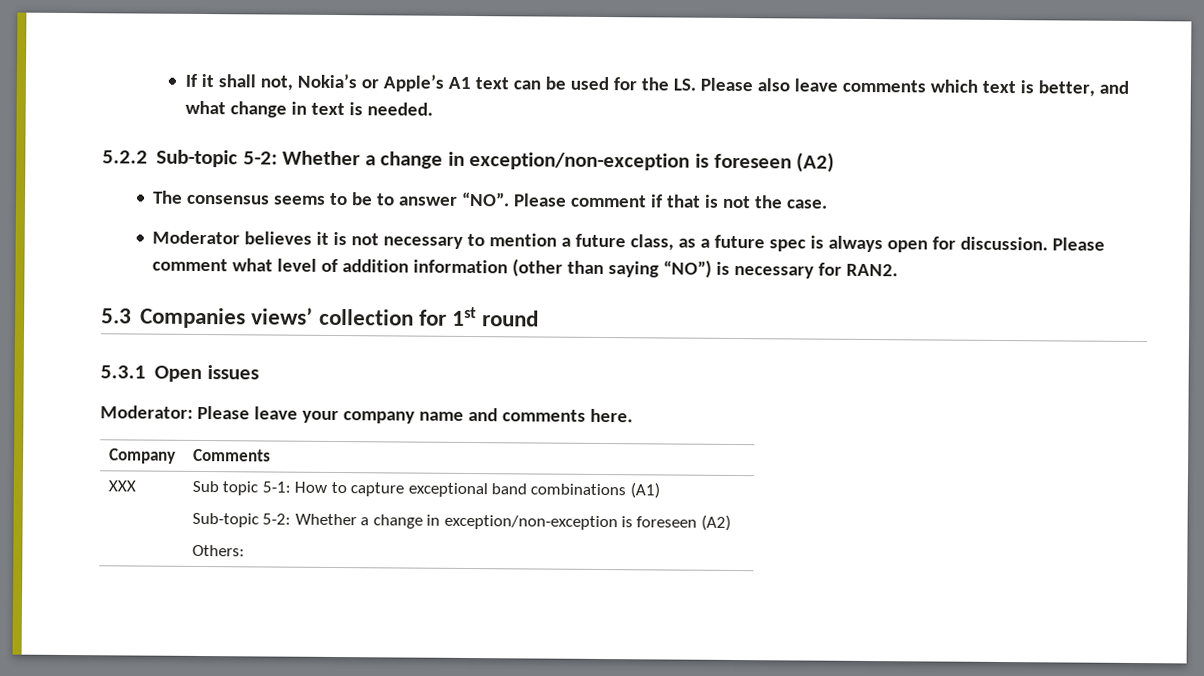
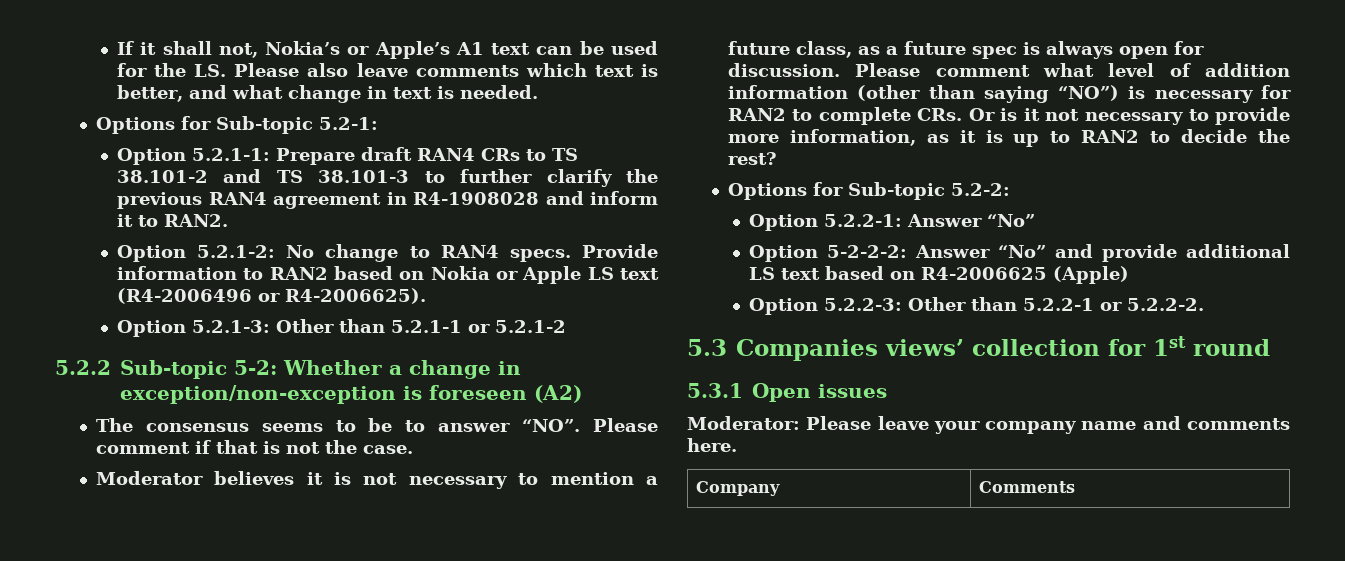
+ Options for Sub-topic 5.2-1:
+ Option 5.2.1-1: Prepare draft RAN4 CRs to TS 38.101-2 and TS 38.101-3 to further clarify the previous RAN4 agreement in R4-1908028 and inform it to RAN2.
+ Option 5.2.1-2: No change to RAN4 specs. Provide information to RAN2 based on Nokia or Apple LS text (R4-2006496 or R4-2006625).
+ Option 5.2.1-3: Other than 5.2.1-1 or 5.2.1-2
- Please comment what level of addition information (other than saying “NO”) is necessary for RAN2.
+ Please comment what level of addition information (other than saying “NO”) is necessary for RAN2 to complete CRs. Or is it not necessary to provide more information, as it is up to RAN2 to decide the rest?
+ Options for Sub-topic 5.2-2:
+ Option 5.2.2-1: Answer “No”
+ Option 5-2-2-2: Answer “No” and provide additional LS text based on R4-2006625 (Apple)
+ Option 5.2.2-3: Other than 5.2.2-1 or 5.2.2-2.
- XXX | Sub topic 5-1: How to capture exceptional band combinations (A1)
- Sub-topic 5-2: Whether a change in exception/non-exception is foreseen (A2)
- Others:

